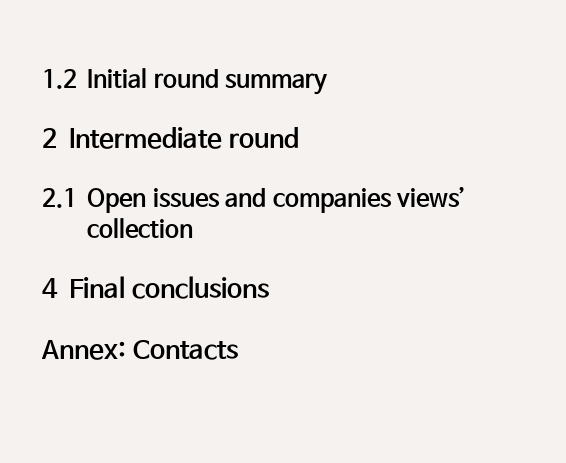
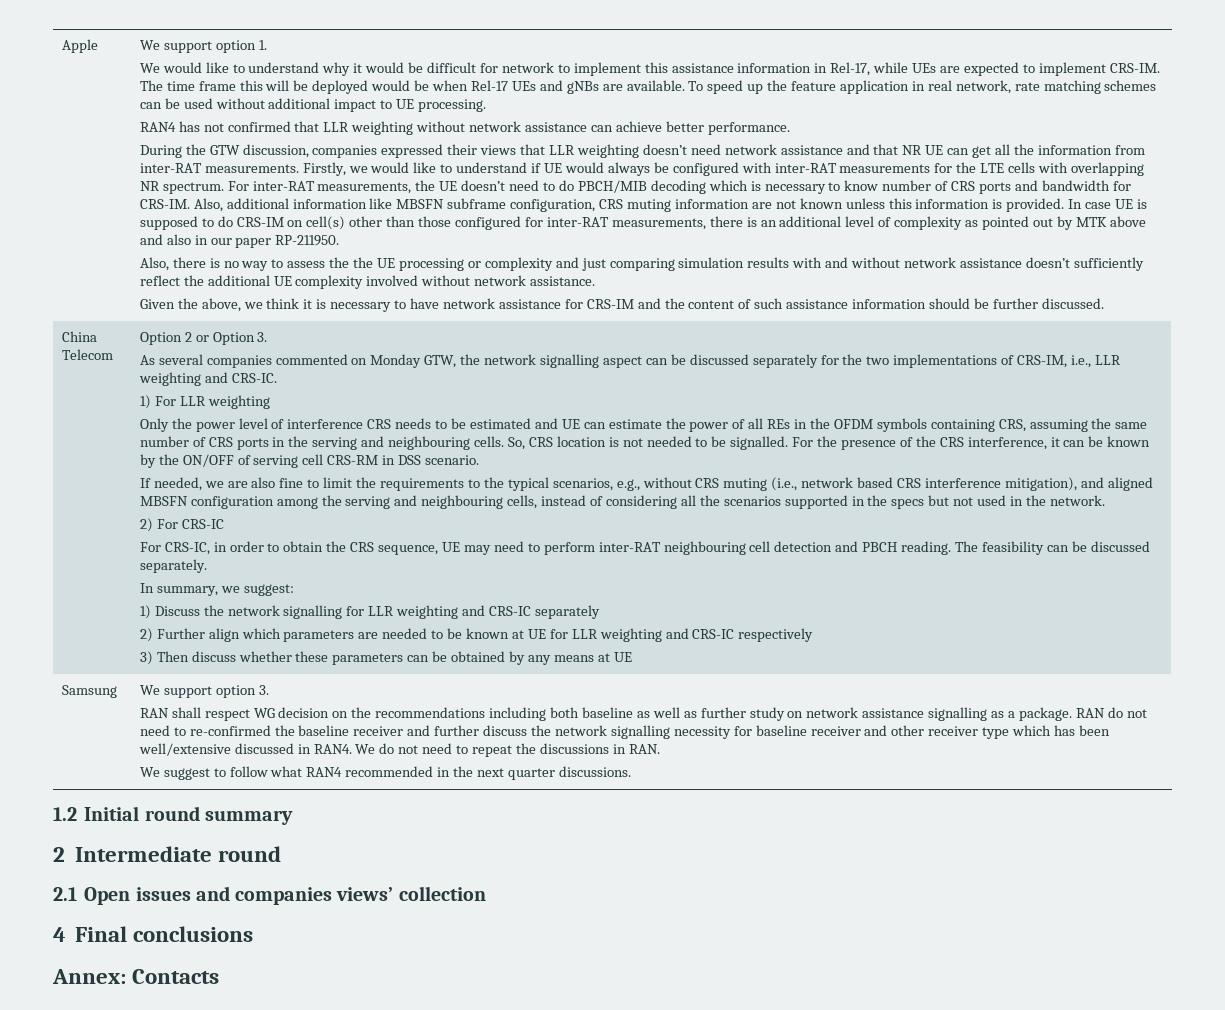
+ Apple | We support option 1.
+ We would like to understand why it would be difficult for network to implement this assistance information in Rel-17, while UEs are expected to implement CRS-IM. The time frame this will be deployed would be when Rel-17 UEs and gNBs are available. To speed up the feature application in real network, rate matching schemes can be used without additional impact to UE processing.
+ RAN4 has not confirmed that LLR weighting without network assistance can achieve better performance.
+ During the GTW discussion, companies expressed their views that LLR weighting doesn’t need network assistance and that NR UE can get all the information from inter-RAT measurements. Firstly, we would like to understand if UE would always be configured with inter-RAT measurements for the LTE cells with overlapping NR spectrum. For inter-RAT measurements, the UE doesn’t need to do PBCH/MIB decoding which is necessary to know number of CRS ports and bandwidth for CRS-IM. Also, additional information like MBSFN subframe configuration, CRS muting information are not known unless this information is provided. In case UE is supposed to do CRS-IM on cell(s) other than those configured for inter-RAT measurements, there is an additional level of complexity as pointed out by MTK above and also in our paper RP-211950.
+ Also, there is no way to assess the the UE processing or complexity and just comparing simulation results with and without network assistance doesn’t sufficiently reflect the additional UE complexity involved without network assistance.
+ Given the above, we think it is necessary to have network assistance for CRS-IM and the content of such assistance information should be further discussed.
+ China Telecom | Option 2 or Option 3.
+ As several companies commented on Monday GTW, the network signalling aspect can be discussed separately for the two implementations of CRS-IM, i.e., LLR weighting and CRS-IC.
+ 1) For LLR weighting
+ Only the power level of interference CRS needs to be estimated and UE can estimate the power of all REs in the OFDM symbols containing CRS, assuming the same number of CRS ports in the serving and neighbouring cells. So, CRS location is not needed to be signalled. For the presence of the CRS interference, it can be known by the ON/OFF of serving cell CRS-RM in DSS scenario.
+ If needed, we are also fine to limit the requirements to the typical scenarios, e.g., without CRS muting (i.e., network based CRS interference mitigation), and aligned MBSFN configuration among the serving and neighbouring cells, instead of considering all the scenarios supported in the specs but not used in the network.
+ 2) For CRS-IC
+ For CRS-IC, in order to obtain the CRS sequence, UE may need to perform inter-RAT neighbouring cell detection and PBCH reading. The feasibility can be discussed separately.
+ In summary, we suggest:
+ 1) Discuss the network signalling for LLR weighting and CRS-IC separately
+ 2) Further align which parameters are needed to be known at UE for LLR weighting and CRS-IC respectively
+ 3) Then discuss whether these parameters can be obtained by any means at UE
+ Samsung | We support option 3.
+ RAN shall respect WG decision on the recommendations including both baseline as well as further study on network assistance signalling as a package. RAN do not need to re-confirmed the baseline receiver and further discuss the network signalling necessity for baseline receiver and other receiver type which has been well/extensive discussed in RAN4. We do not need to repeat the discussions in RAN.
+ We suggest to follow what RAN4 recommended in the next quarter discussions.

